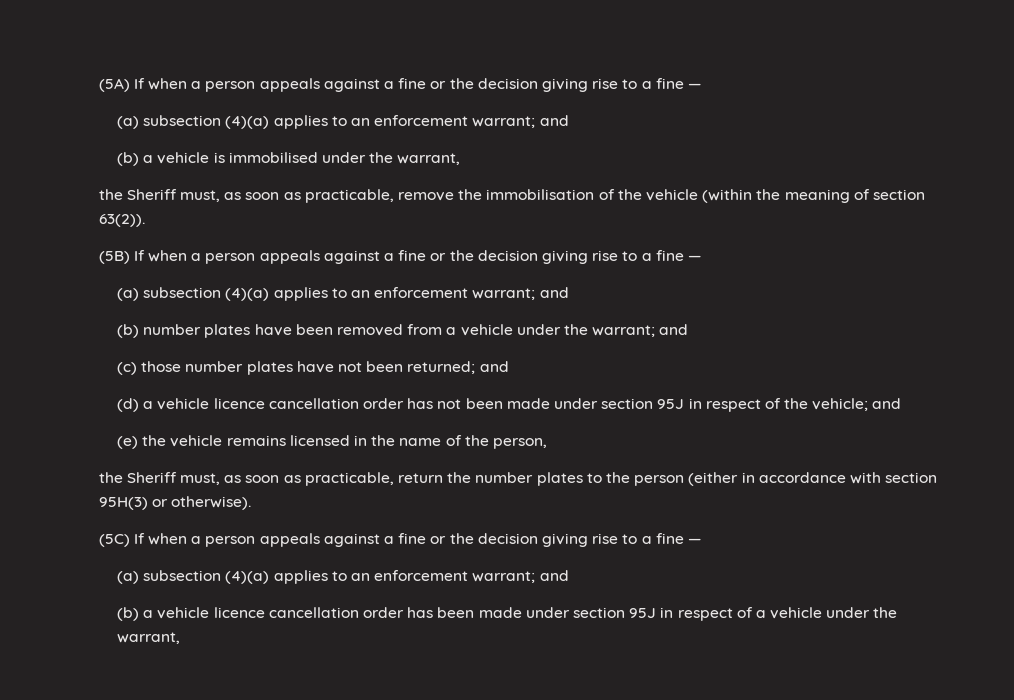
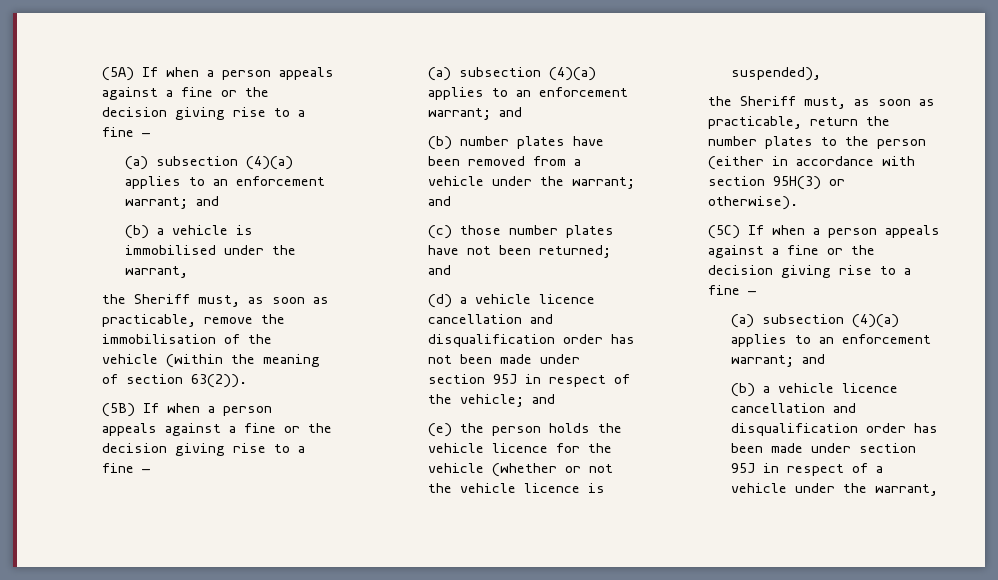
- (d) a vehicle licence cancellation order has not been made under section 95J in respect of the vehicle; and
+ (d) a vehicle licence cancellation and disqualification order has not been made under section 95J in respect of the vehicle; and
- (e) the vehicle remains licensed in the name of the person,
+ (e) the person holds the vehicle licence for the vehicle (whether or not the vehicle licence is suspended),
- (b) a vehicle licence cancellation order has been made under section 95J in respect of a vehicle under the warrant,
+ (b) a vehicle licence cancellation and disqualification order has been made under section 95J in respect of a vehicle under the warrant,

